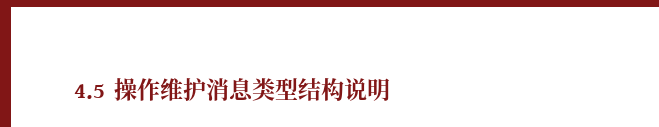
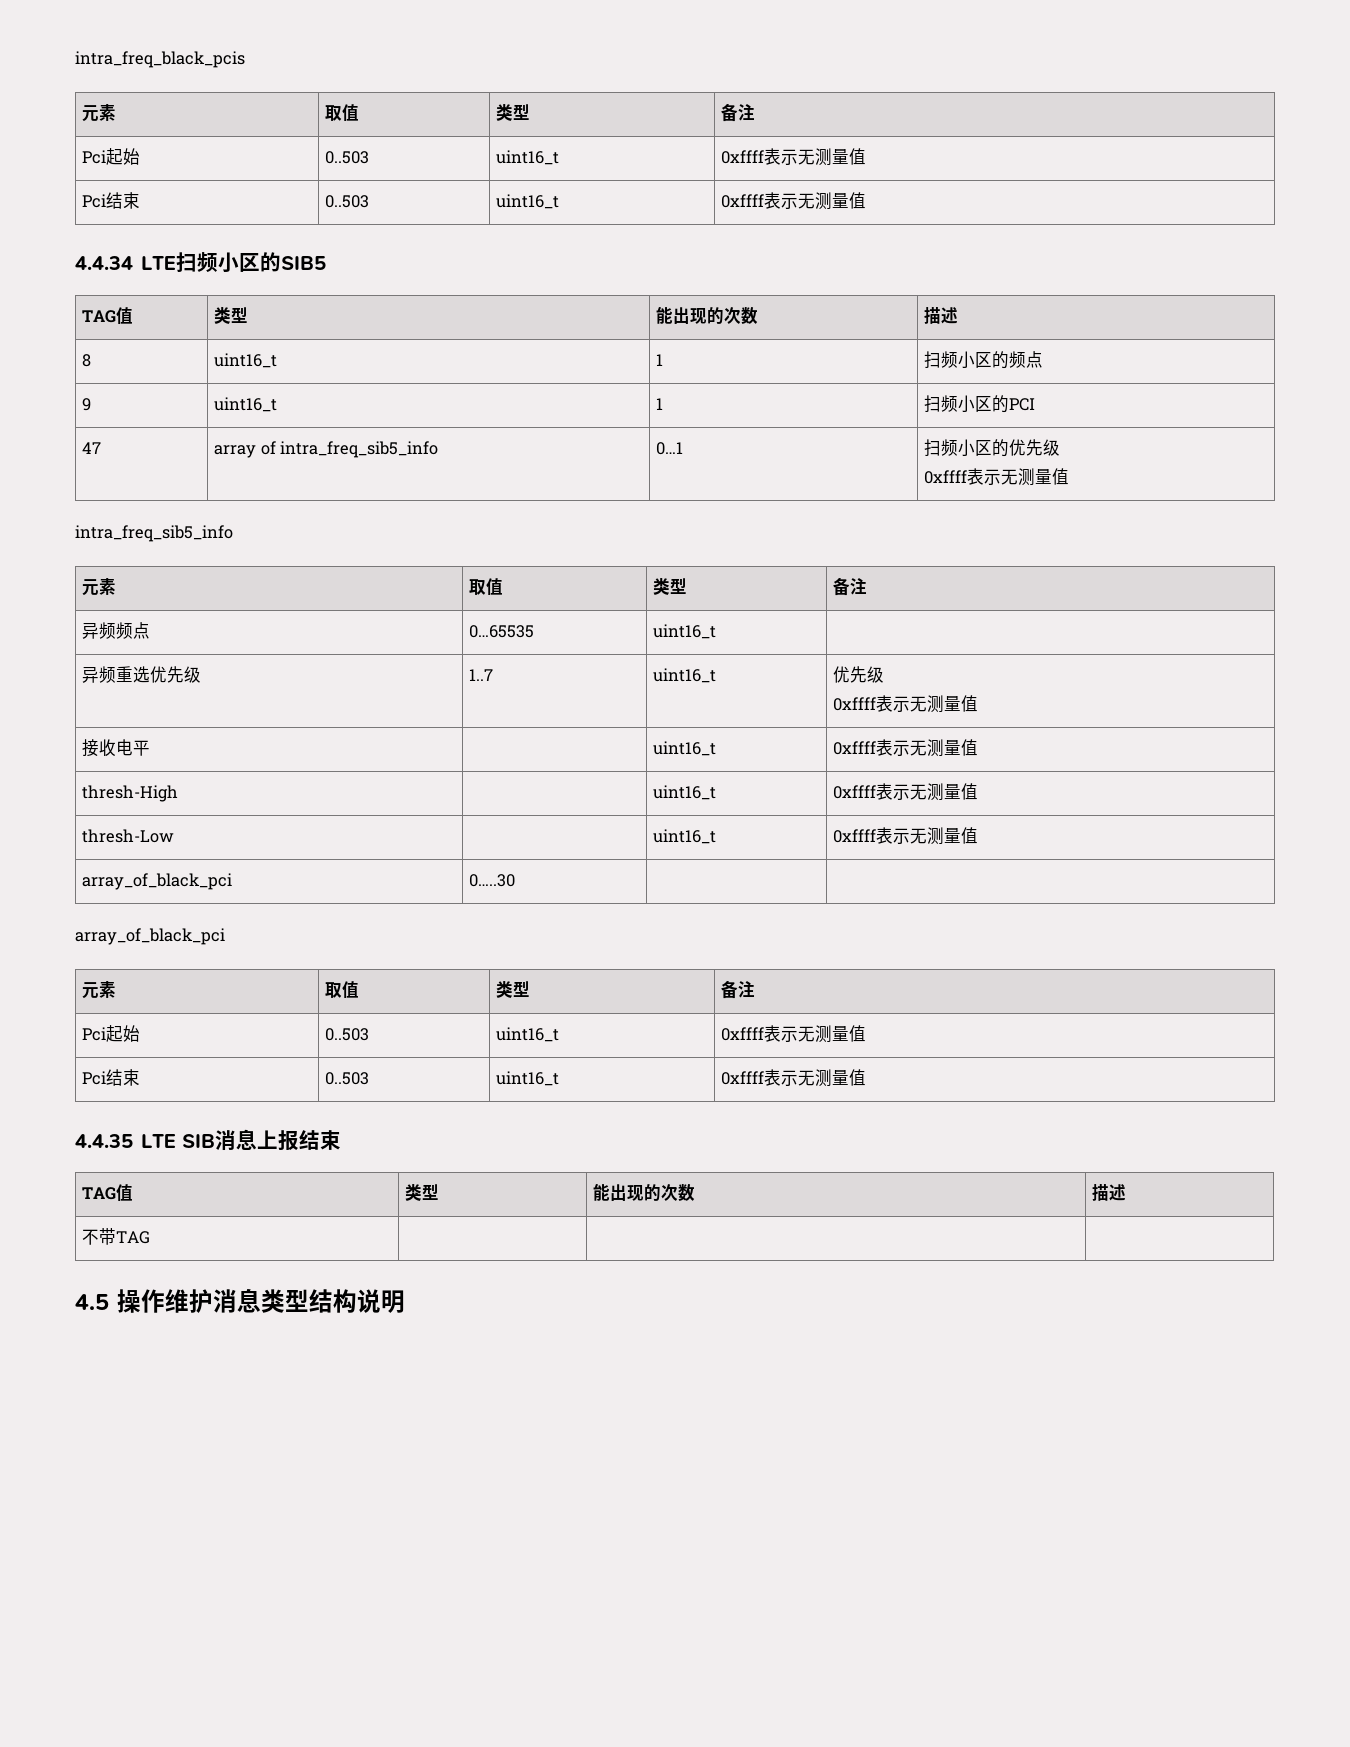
+ intra_freq_black_pcis
+ 元素 | 取值 | 类型 | 备注
+ Pci起始 | 0..503 | uint16_t | 0xffff表示无测量值
+ Pci结束 | 0..503 | uint16_t | 0xffff表示无测量值
+ 4.4.34 LTE扫频小区的SIB5
+ TAG值 | 类型 | 能出现的次数 | 描述
+ 8 | uint16_t | 1 | 扫频小区的频点
+ 9 | uint16_t | 1 | 扫频小区的PCI
+ 47 | array of intra_freq_sib5_info | 0…1 | 扫频小区的优先级
+ 0xffff表示无测量值
+ intra_freq_sib5_info
+ 元素 | 取值 | 类型 | 备注
+ 异频频点 | 0…65535 | uint16_t |
+ 异频重选优先级 | 1..7 | uint16_t | 优先级
+ 0xffff表示无测量值
+ 接收电平 | | uint16_t | 0xffff表示无测量值
+ thresh-High | | uint16_t | 0xffff表示无测量值
+ thresh-Low | | uint16_t | 0xffff表示无测量值
+ array_of_black_pci | 0…..30 | |
+ array_of_black_pci
+ 元素 | 取值 | 类型 | 备注
+ Pci起始 | 0..503 | uint16_t | 0xffff表示无测量值
+ Pci结束 | 0..503 | uint16_t | 0xffff表示无测量值
+ 4.4.35 LTE SIB消息上报结束
+ TAG值 | 类型 | 能出现的次数 | 描述
+ 不带TAG | | |

